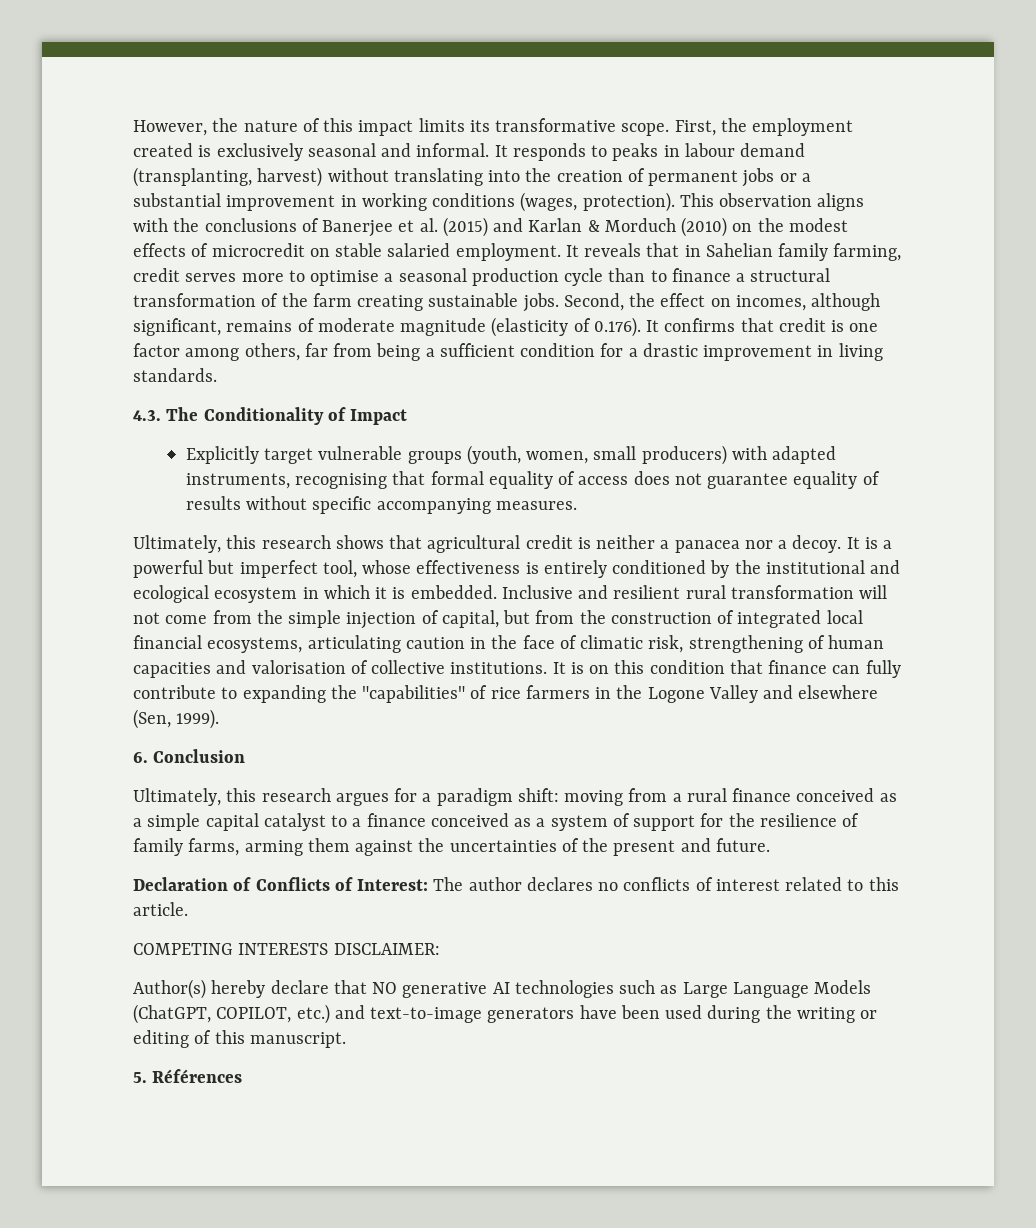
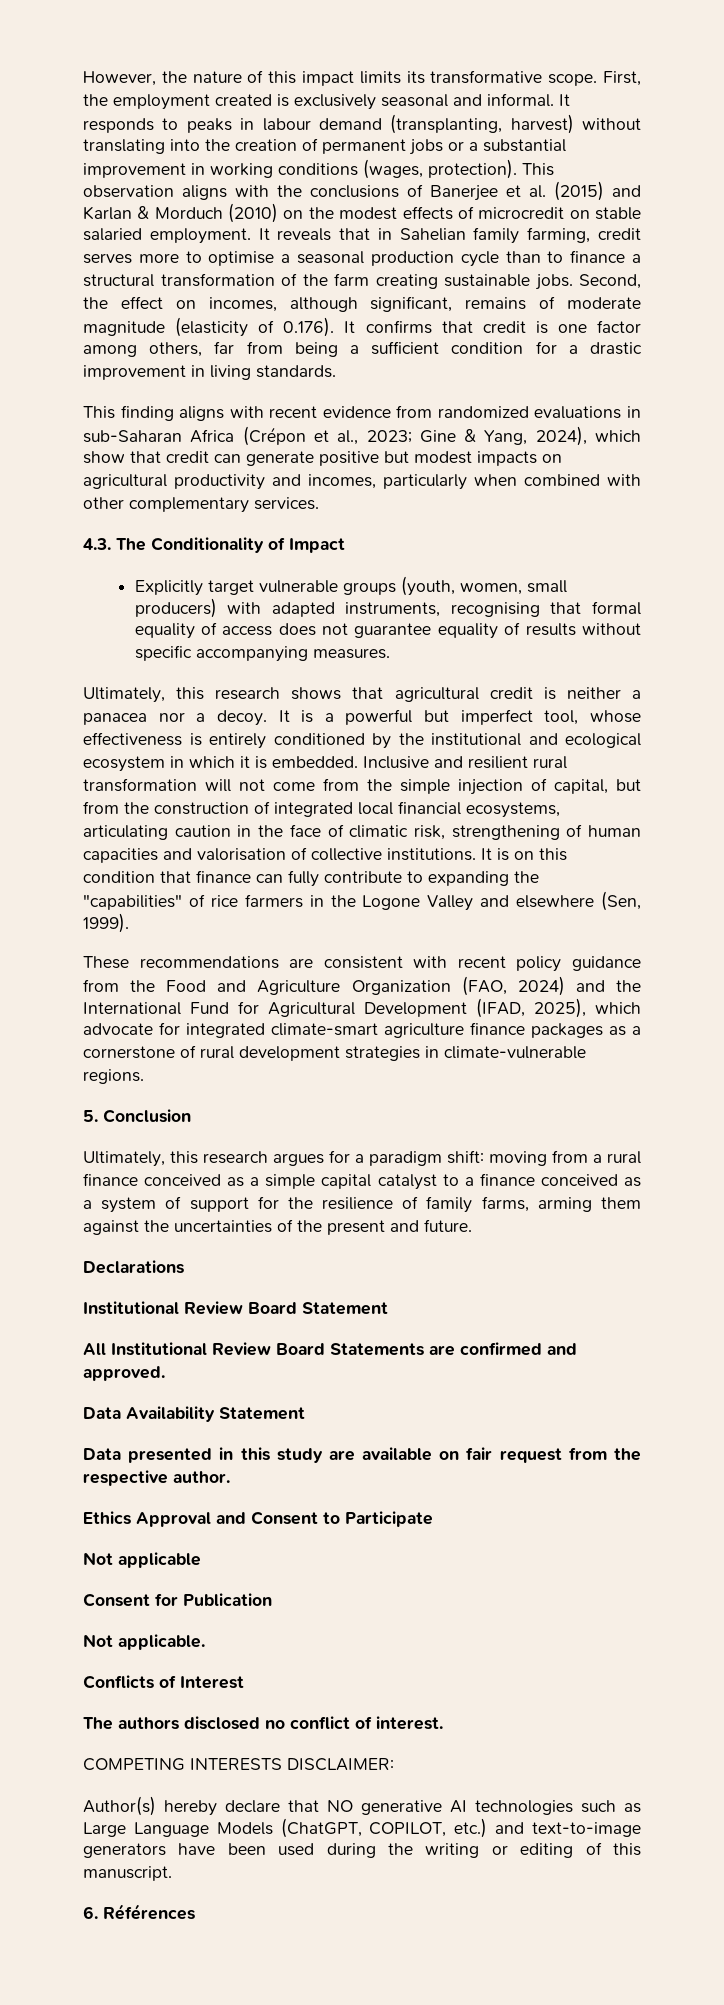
+ This finding aligns with recent evidence from randomized evaluations in sub-Saharan Africa (Crépon et al., 2023; Gine & Yang, 2024), which show that credit can generate positive but modest impacts on agricultural productivity and incomes, particularly when combined with other complementary services.
- 6. Conclusion
+ These recommendations are consistent with recent policy guidance from the Food and Agriculture Organization (FAO, 2024) and the International Fund for Agricultural Development (IFAD, 2025), which advocate for integrated climate-smart agriculture finance packages as a cornerstone of rural development strategies in climate-vulnerable regions.
+ 5. Conclusion
- Declaration of Conflicts of Interest: The author declares no conflicts of interest related to this article.
+ Declarations
+ Institutional Review Board Statement
+ All Institutional Review Board Statements are confirmed and approved.
+ Data Availability Statement
+ Data presented in this study are available on fair request from the respective author.
+ Ethics Approval and Consent to Participate
+ Not applicable
+ Consent for Publication
+ Not applicable.
+ Conflicts of Interest
+ The authors disclosed no conflict of interest.
- 5. Références
+ 6. Références

